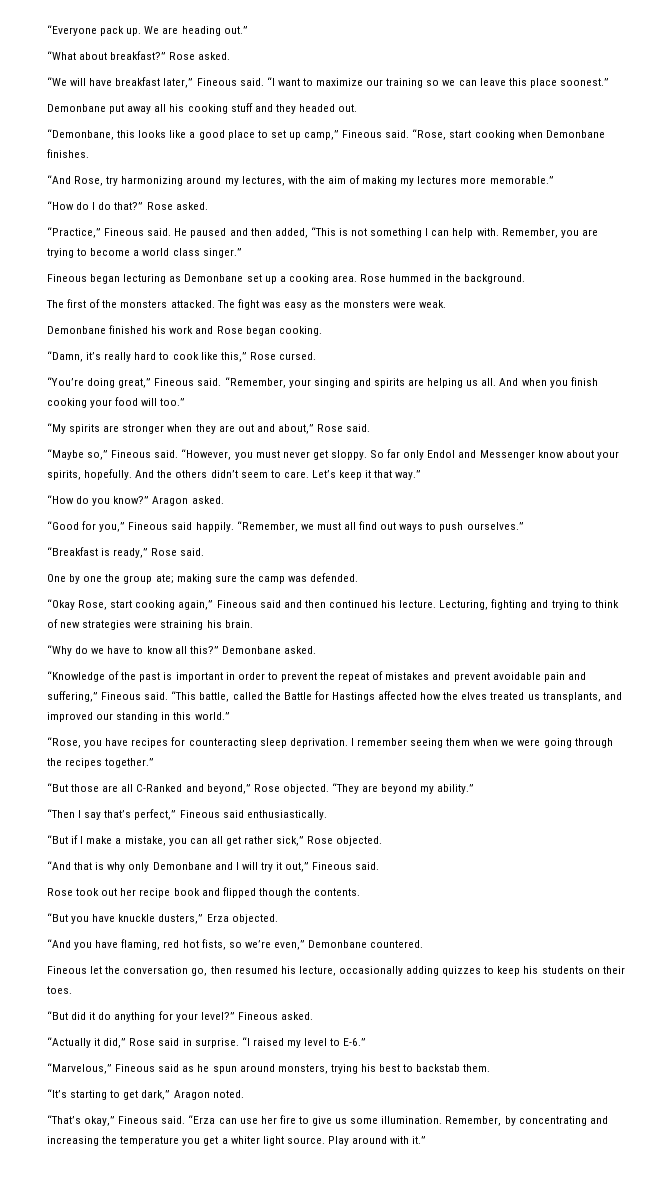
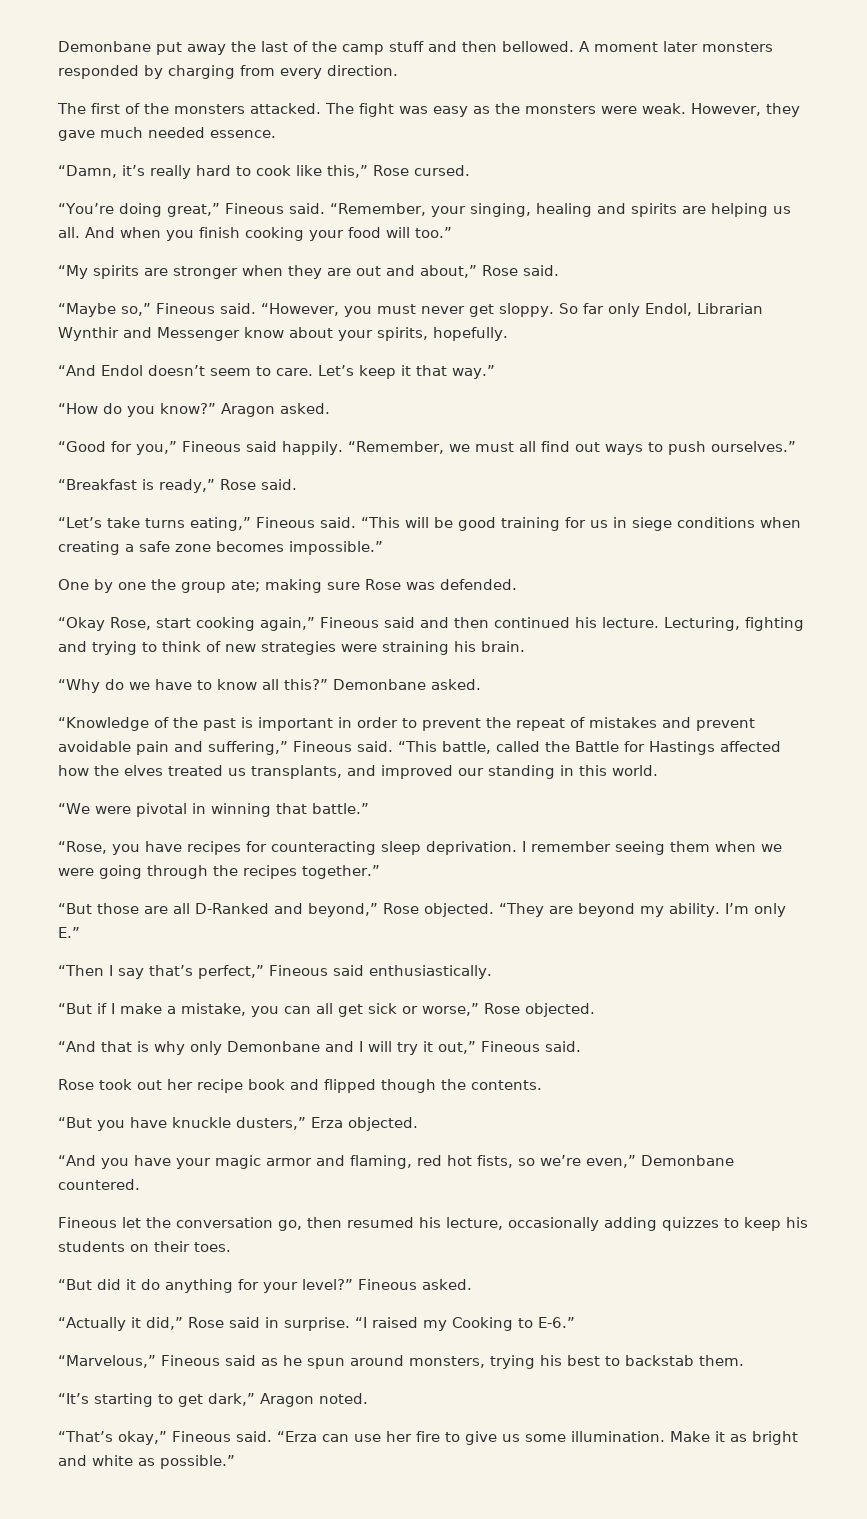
- “Everyone pack up. We are heading out.”
- “What about breakfast?” Rose asked.
- “We will have breakfast later,” Fineous said. “I want to maximize our training so we can leave this place soonest.”
- Demonbane put away all his cooking stuff and they headed out.
- “Demonbane, this looks like a good place to set up camp,” Fineous said. “Rose, start cooking when Demonbane finishes.
- “And Rose, try harmonizing around my lectures, with the aim of making my lectures more memorable.”
- “How do I do that?” Rose asked.
- “Practice,” Fineous said. He paused and then added, “This is not something I can help with. Remember, you are trying to become a world class singer.”
- Fineous began lecturing as Demonbane set up a cooking area. Rose hummed in the background.
+ Demonbane put away the last of the camp stuff and then bellowed. A moment later monsters responded by charging from every direction.
- The fight was easy as the monsters were weak.
- Demonbane finished his work and Rose began cooking.
+ The fight was easy as the monsters were weak. However, they gave much needed essence.
- “Remember, your singing and spirits are helping us all.
+ “Remember, your singing, healing and spirits are helping us all.
- So far only Endol and Messenger know about your spirits, hopefully. And the others didn’t seem to care.
+ So far only Endol, Librarian Wynthir and Messenger know about your spirits, hopefully.
+ “And Endol doesn’t seem to care.
+ “Let’s take turns eating,” Fineous said. “This will be good training for us in siege conditions when creating a safe zone becomes impossible.”
- One by one the group ate; making sure the camp was defended.
+ One by one the group ate; making sure Rose was defended.
- “This battle, called the Battle for Hastings affected how the elves treated us transplants, and improved our standing in this world.”
+ “This battle, called the Battle for Hastings affected how the elves treated us transplants, and improved our standing in this world.
+ “We were pivotal in winning that battle.”
- “But those are all C-Ranked and beyond,” Rose objected.
+ “But those are all D-Ranked and beyond,” Rose objected.
- “They are beyond my ability.”
+ “They are beyond my ability. I’m only E.”
- “But if I make a mistake, you can all get rather sick,” Rose objected.
+ “But if I make a mistake, you can all get sick or worse,” Rose objected.
- “And you have flaming, red hot fists, so we’re even,” Demonbane countered.
+ “And you have your magic armor and flaming, red hot fists, so we’re even,” Demonbane countered.
- “I raised my level to E-6.”
+ “I raised my Cooking to E-6.”
- Remember, by concentrating and increasing the temperature you get a whiter light source. Play around with it.”
+ Make it as bright and white as possible.”

